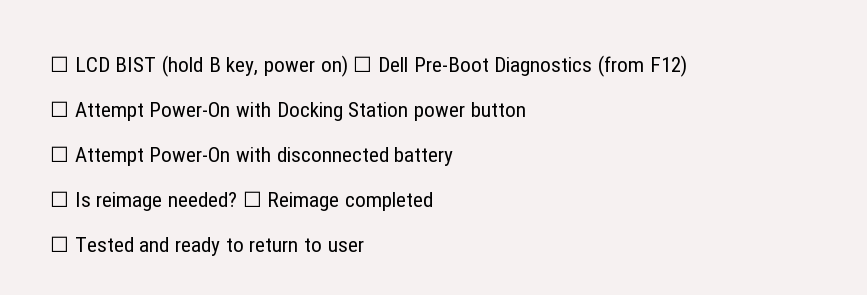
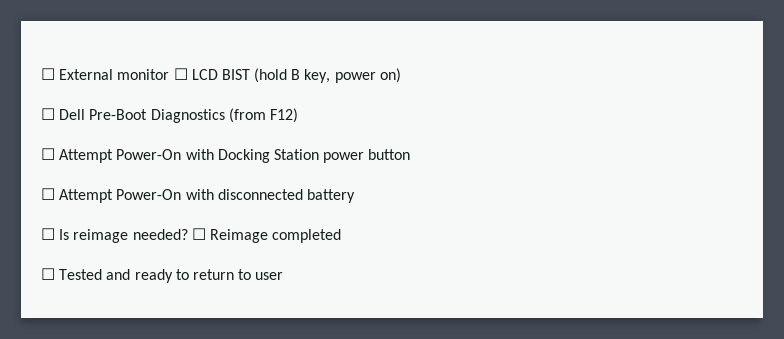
- ☐ LCD BIST (hold B key, power on) ☐ Dell Pre-Boot Diagnostics (from F12)
+ ☐ External monitor ☐ LCD BIST (hold B key, power on)
+ ☐ Dell Pre-Boot Diagnostics (from F12)

